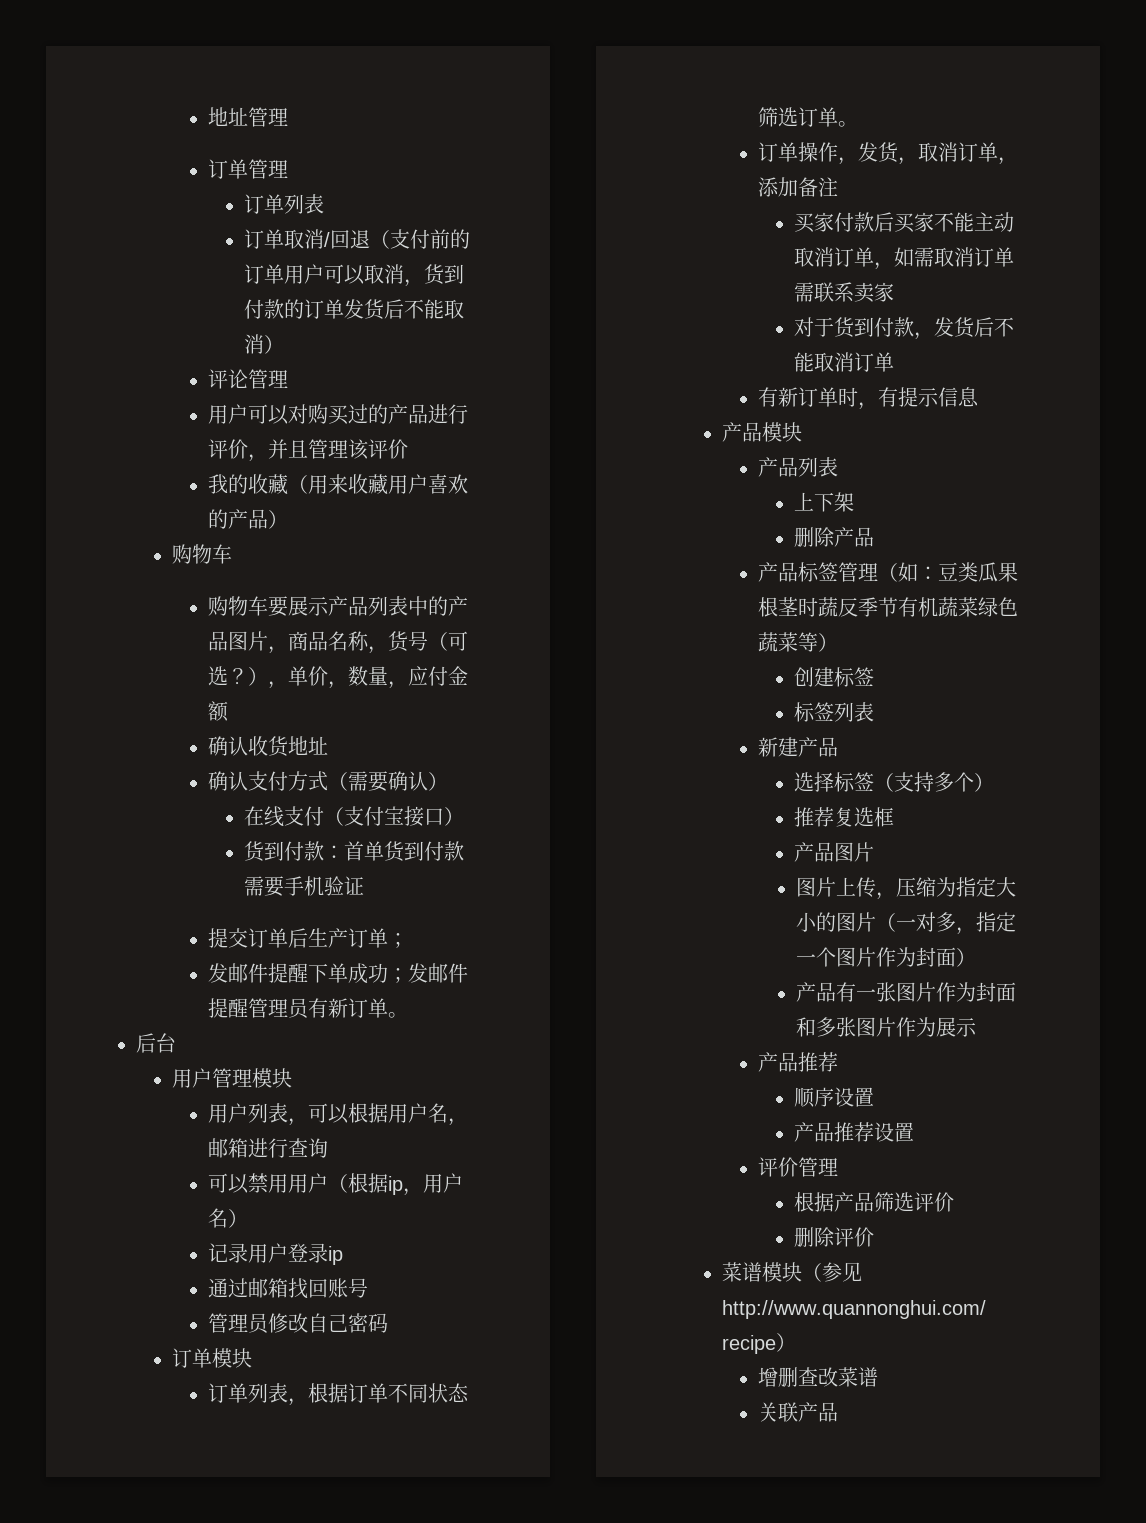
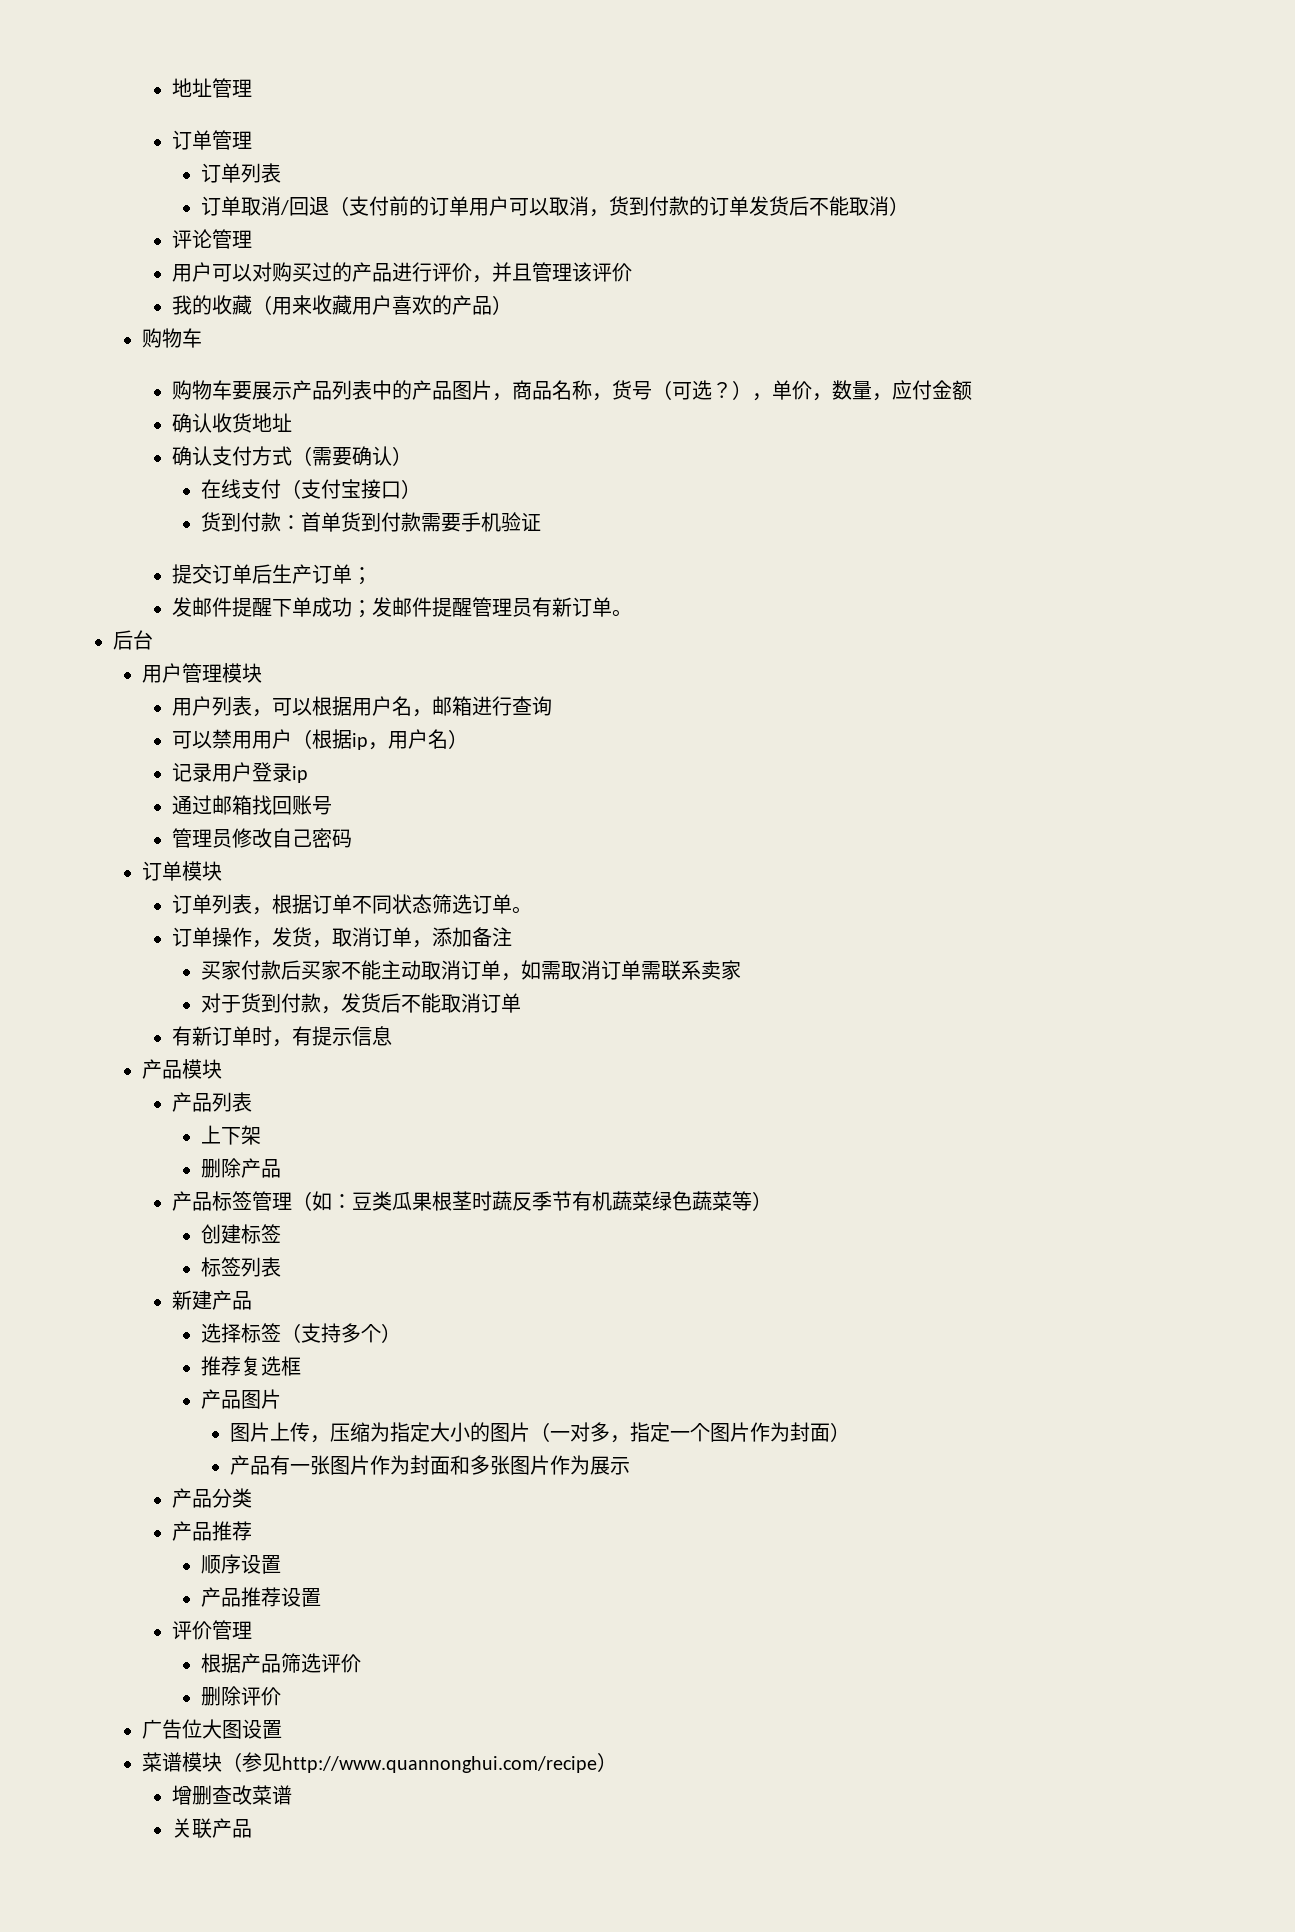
+ 产品分类
+ 广告位大图设置

